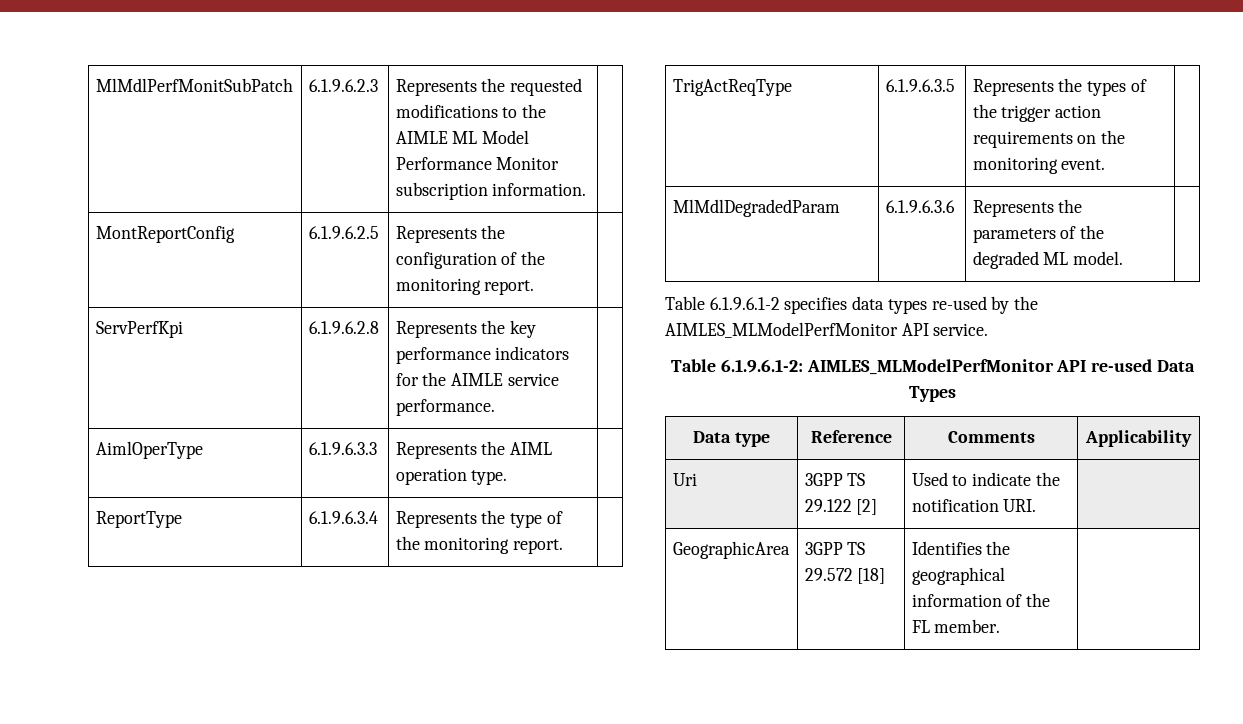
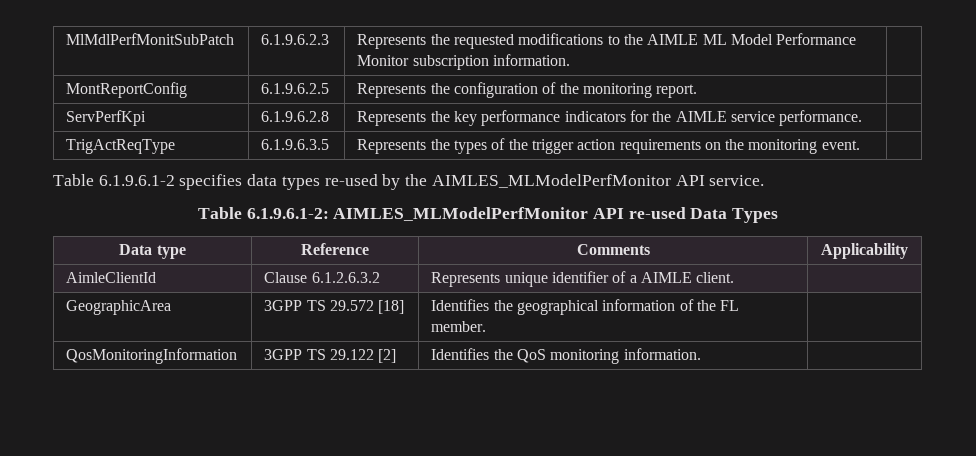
- AimlOperType | 6.1.9.6.3.3 | Represents the AIML operation type. |
- ReportType | 6.1.9.6.3.4 | Represents the type of the monitoring report. |
- MlMdlDegradedParam | 6.1.9.6.3.6 | Represents the parameters of the degraded ML model. |
- Uri | 3GPP TS 29.122 [2] | Used to indicate the notification URI. |
+ AimleClientId | Clause 6.1.2.6.3.2 | Represents unique identifier of a AIMLE client. |
+ QosMonitoringInformation | 3GPP TS 29.122 [2] | Identifies the QoS monitoring information. |

